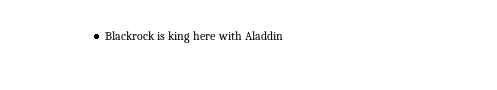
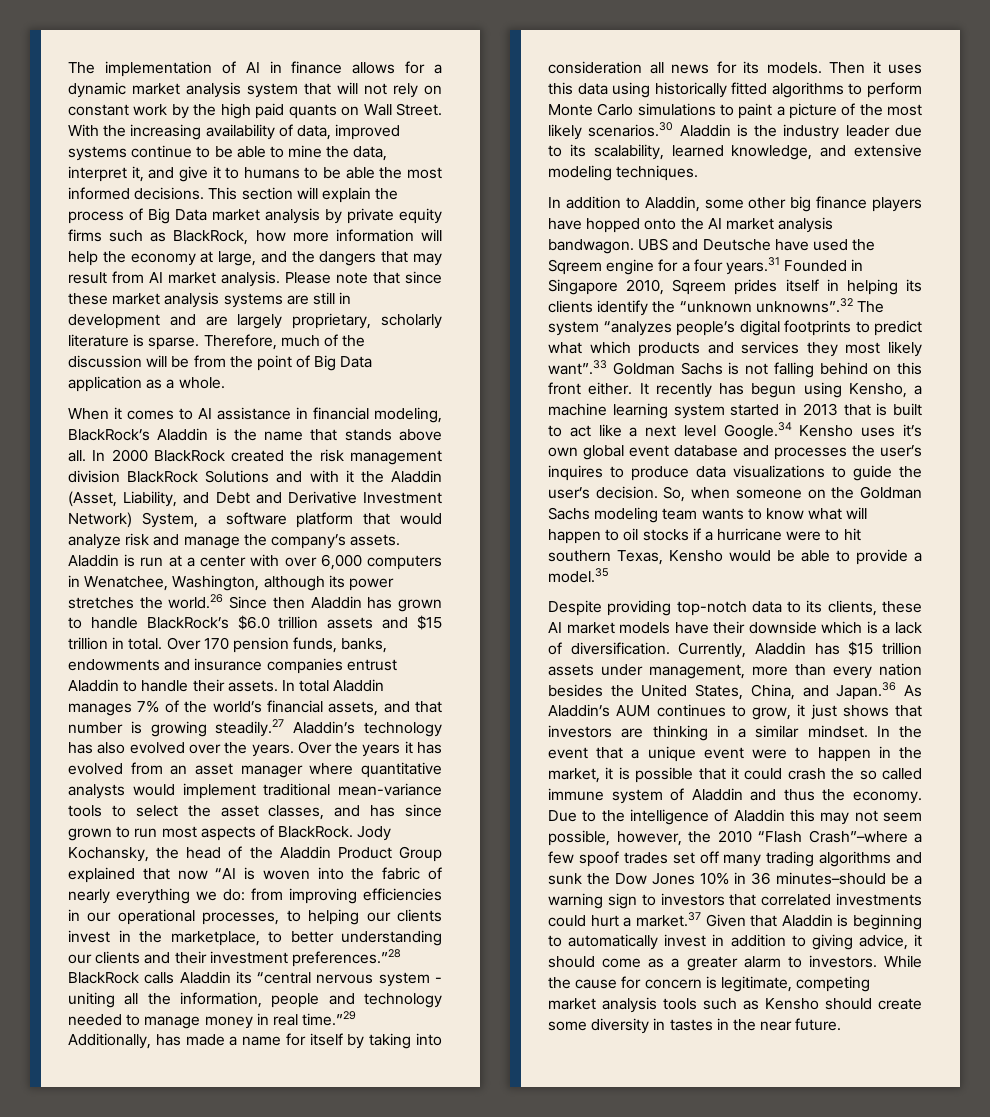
- Blackrock is king here with Aladdin
+ The implementation of AI in finance allows for a dynamic market analysis system that will not rely on constant work by the high paid quants on Wall Street. With the increasing availability of data, improved systems continue to be able to mine the data, interpret it, and give it to humans to be able the most informed decisions. This section will explain the process of Big Data market analysis by private equity firms such as BlackRock, how more information will help the economy at large, and the dangers that may result from AI market analysis. Please note that since these market analysis systems are still in development and are largely proprietary, scholarly literature is sparse. Therefore, much of the discussion will be from the point of Big Data application as a whole.
+ When it comes to AI assistance in financial modeling, BlackRock’s Aladdin is the name that stands above all. In 2000 BlackRock created the risk management division BlackRock Solutions and with it the Aladdin (Asset, Liability, and Debt and Derivative Investment Network) System, a software platform that would analyze risk and manage the company’s assets. Aladdin is run at a center with over 6,000 computers in Wenatchee, Washington, although its power stretches the world.26 Since then Aladdin has grown to handle BlackRock’s $6.0 trillion assets and $15 trillion in total. Over 170 pension funds, banks, endowments and insurance companies entrust Aladdin to handle their assets. In total Aladdin manages 7% of the world’s financial assets, and that number is growing steadily.27 Aladdin’s technology has also evolved over the years. Over the years it has evolved from an asset manager where quantitative analysts would implement traditional mean-variance tools to select the asset classes, and has since grown to run most aspects of BlackRock. Jody Kochansky, the head of the Aladdin Product Group explained that now “AI is woven into the fabric of nearly everything we do: from improving efficiencies in our operational processes, to helping our clients invest in the marketplace, to better understanding our clients and their investment preferences.”28 BlackRock calls Aladdin its “central nervous system - uniting all the information, people and technology needed to manage money in real time.”29 Additionally, has made a name for itself by taking into consideration all news for its models. Then it uses this data using historically fitted algorithms to perform Monte Carlo simulations to paint a picture of the most likely scenarios.30 Aladdin is the industry leader due to its scalability, learned knowledge, and extensive modeling techniques.
+ In addition to Aladdin, some other big finance players have hopped onto the AI market analysis bandwagon. UBS and Deutsche have used the Sqreem engine for a four years.31 Founded in Singapore 2010, Sqreem prides itself in helping its clients identify the “unknown unknowns”.32 The system “analyzes people’s digital footprints to predict what which products and services they most likely want”.33 Goldman Sachs is not falling behind on this front either. It recently has begun using Kensho, a machine learning system started in 2013 that is built to act like a next level Google.34 Kensho uses it’s own global event database and processes the user’s inquires to produce data visualizations to guide the user’s decision. So, when someone on the Goldman Sachs modeling team wants to know what will happen to oil stocks if a hurricane were to hit southern Texas, Kensho would be able to provide a model.35
+ Despite providing top-notch data to its clients, these AI market models have their downside which is a lack of diversification. Currently, Aladdin has $15 trillion assets under management, more than every nation besides the United States, China, and Japan.36 As Aladdin’s AUM continues to grow, it just shows that investors are thinking in a similar mindset. In the event that a unique event were to happen in the market, it is possible that it could crash the so called immune system of Aladdin and thus the economy. Due to the intelligence of Aladdin this may not seem possible, however, the 2010 “Flash Crash”–where a few spoof trades set off many trading algorithms and sunk the Dow Jones 10% in 36 minutes–should be a warning sign to investors that correlated investments could hurt a market.37 Given that Aladdin is beginning to automatically invest in addition to giving advice, it should come as a greater alarm to investors. While the cause for concern is legitimate, competing market analysis tools such as Kensho should create some diversity in tastes in the near future.

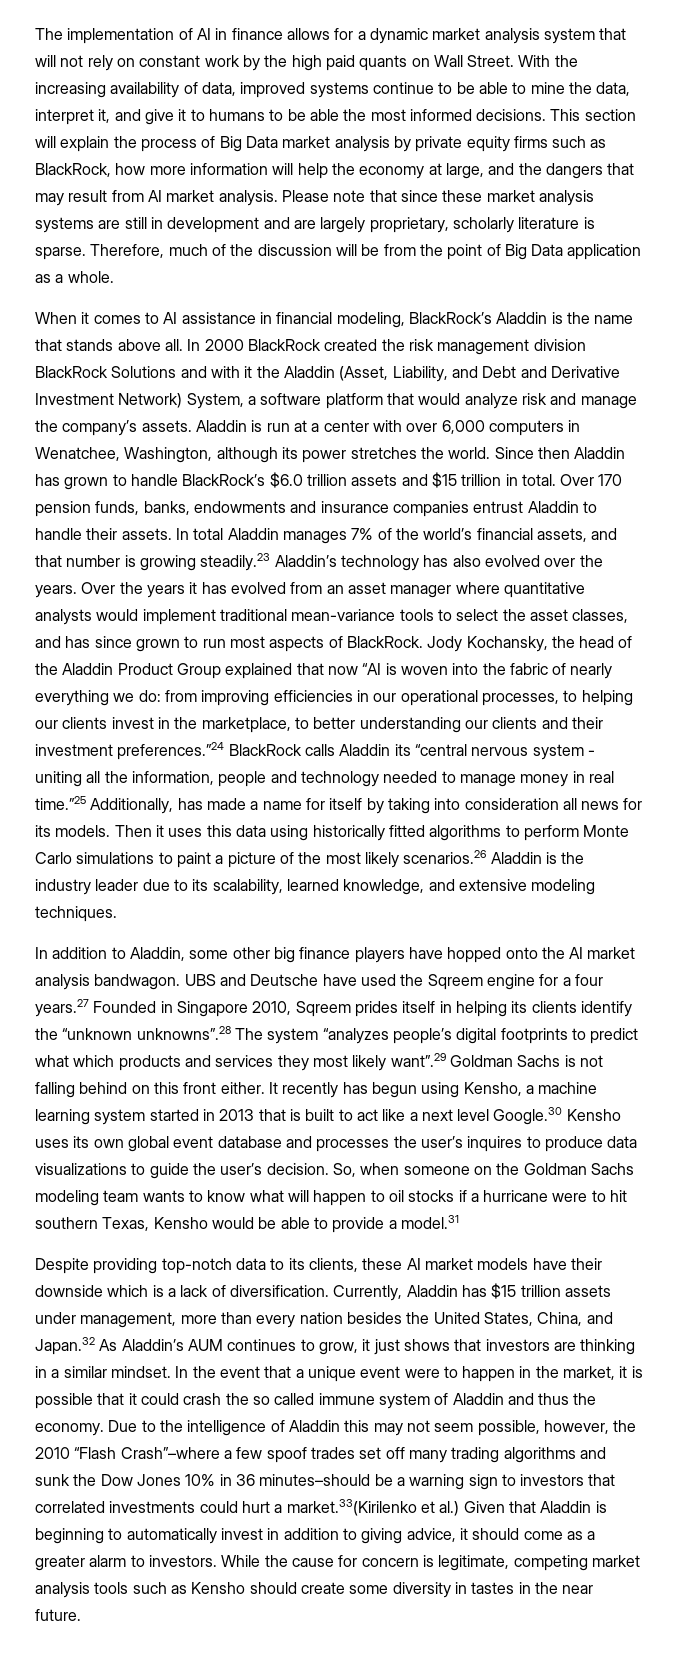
- Aladdin is run at a center with over 6,000 computers in Wenatchee, Washington, although its power stretches the world.26 Since then Aladdin has grown to handle BlackRock’s $6.0 trillion assets and $15 trillion in total.
+ Aladdin is run at a center with over 6,000 computers in Wenatchee, Washington, although its power stretches the world. Since then Aladdin has grown to handle BlackRock’s $6.0 trillion assets and $15 trillion in total.
- In total Aladdin manages 7% of the world’s financial assets, and that number is growing steadily.27 Aladdin’s technology has also evolved over the years.
+ In total Aladdin manages 7% of the world’s financial assets, and that number is growing steadily.23 Aladdin’s technology has also evolved over the years.
- from improving efficiencies in our operational processes, to helping our clients invest in the marketplace, to better understanding our clients and their investment preferences.”28 BlackRock calls Aladdin its “central nervous system - uniting all the information, people and technology needed to manage money in real time.”29 Additionally, has made a name for itself by taking into consideration all news for its models.
+ from improving efficiencies in our operational processes, to helping our clients invest in the marketplace, to better understanding our clients and their investment preferences.”24 BlackRock calls Aladdin its “central nervous system - uniting all the information, people and technology needed to manage money in real time.”25 Additionally, has made a name for itself by taking into consideration all news for its models.
- Then it uses this data using historically fitted algorithms to perform Monte Carlo simulations to paint a picture of the most likely scenarios.30 Aladdin is the industry leader due to its scalability, learned knowledge, and extensive modeling techniques.
+ Then it uses this data using historically fitted algorithms to perform Monte Carlo simulations to paint a picture of the most likely scenarios.26 Aladdin is the industry leader due to its scalability, learned knowledge, and extensive modeling techniques.
- UBS and Deutsche have used the Sqreem engine for a four years.31 Founded in Singapore 2010, Sqreem prides itself in helping its clients identify the “unknown unknowns”.32 The system “analyzes people’s digital footprints to predict what which products and services they most likely want”.33 Goldman Sachs is not falling behind on this front either.
+ UBS and Deutsche have used the Sqreem engine for a four years.27 Founded in Singapore 2010, Sqreem prides itself in helping its clients identify the “unknown unknowns”.28 The system “analyzes people’s digital footprints to predict what which products and services they most likely want”.29 Goldman Sachs is not falling behind on this front either.
- It recently has begun using Kensho, a machine learning system started in 2013 that is built to act like a next level Google.34 Kensho uses it’s own global event database and processes the user’s inquires to produce data visualizations to guide the user’s decision.
+ It recently has begun using Kensho, a machine learning system started in 2013 that is built to act like a next level Google.30 Kensho uses its own global event database and processes the user’s inquires to produce data visualizations to guide the user’s decision.
- So, when someone on the Goldman Sachs modeling team wants to know what will happen to oil stocks if a hurricane were to hit southern Texas, Kensho would be able to provide a model.35
+ So, when someone on the Goldman Sachs modeling team wants to know what will happen to oil stocks if a hurricane were to hit southern Texas, Kensho would be able to provide a model.31
- Currently, Aladdin has $15 trillion assets under management, more than every nation besides the United States, China, and Japan.36 As Aladdin’s AUM continues to grow, it just shows that investors are thinking in a similar mindset.
+ Currently, Aladdin has $15 trillion assets under management, more than every nation besides the United States, China, and Japan.32 As Aladdin’s AUM continues to grow, it just shows that investors are thinking in a similar mindset.
- Due to the intelligence of Aladdin this may not seem possible, however, the 2010 “Flash Crash”–where a few spoof trades set off many trading algorithms and sunk the Dow Jones 10% in 36 minutes–should be a warning sign to investors that correlated investments could hurt a market.37 Given that Aladdin is beginning to automatically invest in addition to giving advice, it should come as a greater alarm to investors.
+ Due to the intelligence of Aladdin this may not seem possible, however, the 2010 “Flash Crash”–where a few spoof trades set off many trading algorithms and sunk the Dow Jones 10% in 36 minutes–should be a warning sign to investors that correlated investments could hurt a market.33(Kirilenko et al.) Given that Aladdin is beginning to automatically invest in addition to giving advice, it should come as a greater alarm to investors.

